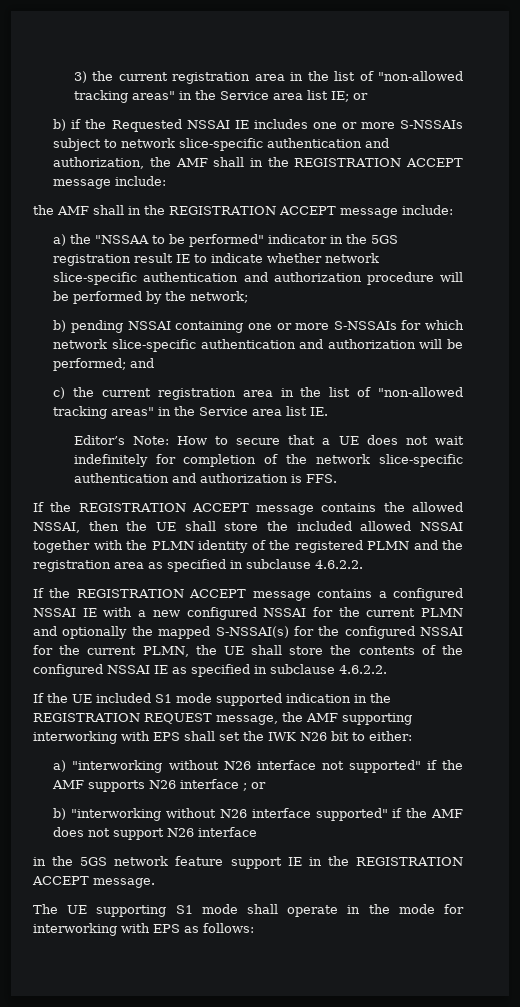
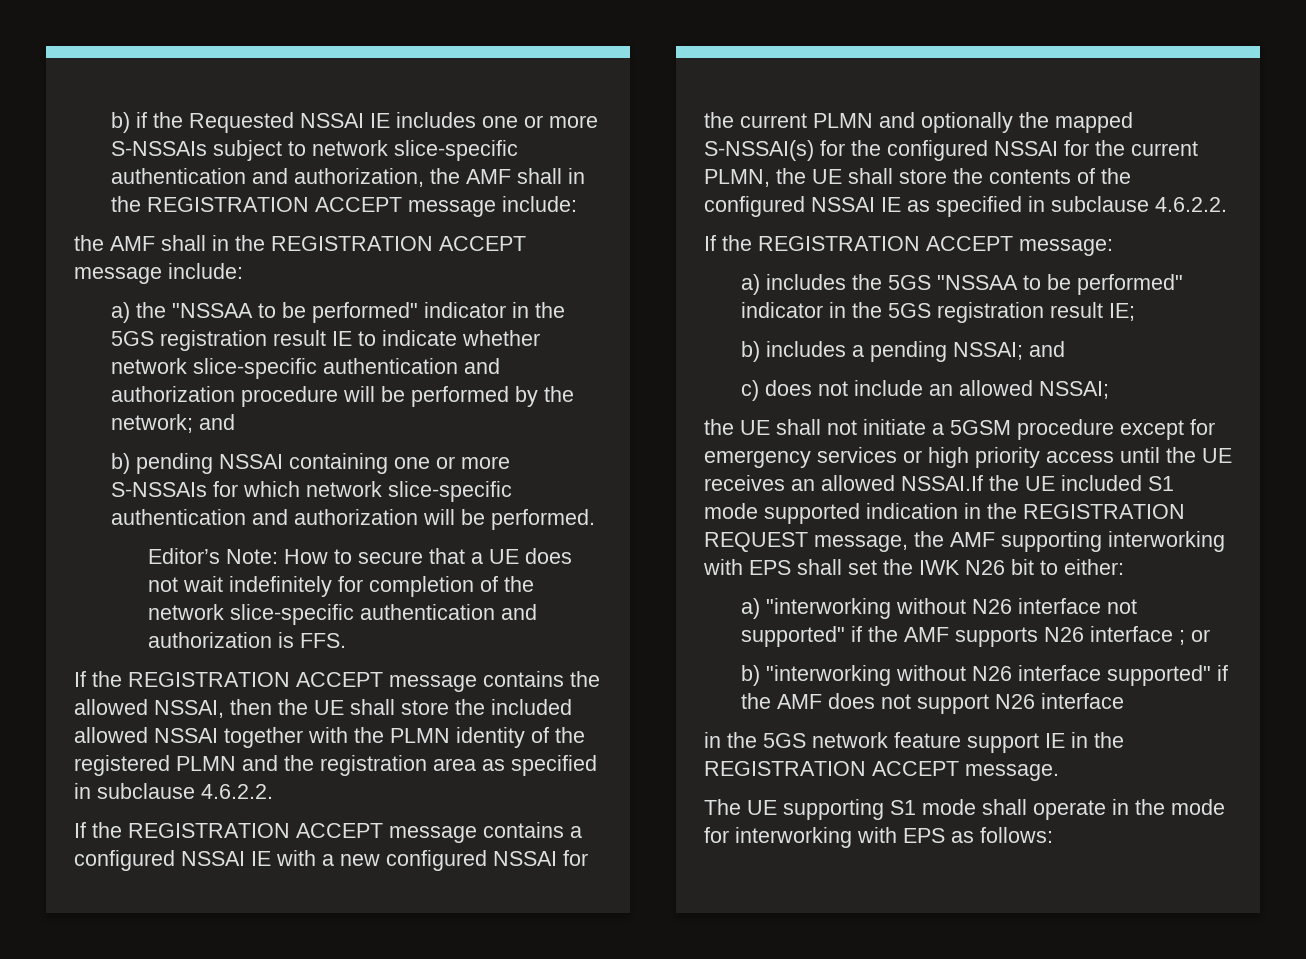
- 3) the current registration area in the list of "non-allowed tracking areas" in the Service area list IE; or
- a) the "NSSAA to be performed" indicator in the 5GS registration result IE to indicate whether network slice-specific authentication and authorization procedure will be performed by the network;
+ a) the "NSSAA to be performed" indicator in the 5GS registration result IE to indicate whether network slice-specific authentication and authorization procedure will be performed by the network; and
- b) pending NSSAI containing one or more S-NSSAIs for which network slice-specific authentication and authorization will be performed; and
- c) the current registration area in the list of "non-allowed tracking areas" in the Service area list IE.
+ b) pending NSSAI containing one or more S-NSSAIs for which network slice-specific authentication and authorization will be performed.
- If the UE included S1 mode supported indication in the REGISTRATION REQUEST message, the AMF supporting interworking with EPS shall set the IWK N26 bit to either:
+ If the REGISTRATION ACCEPT message:
+ a) includes the 5GS "NSSAA to be performed" indicator in the 5GS registration result IE;
+ b) includes a pending NSSAI; and
+ c) does not include an allowed NSSAI;
+ the UE shall not initiate a 5GSM procedure except for emergency services or high priority access until the UE receives an allowed NSSAI.If the UE included S1 mode supported indication in the REGISTRATION REQUEST message, the AMF supporting interworking with EPS shall set the IWK N26 bit to either:

